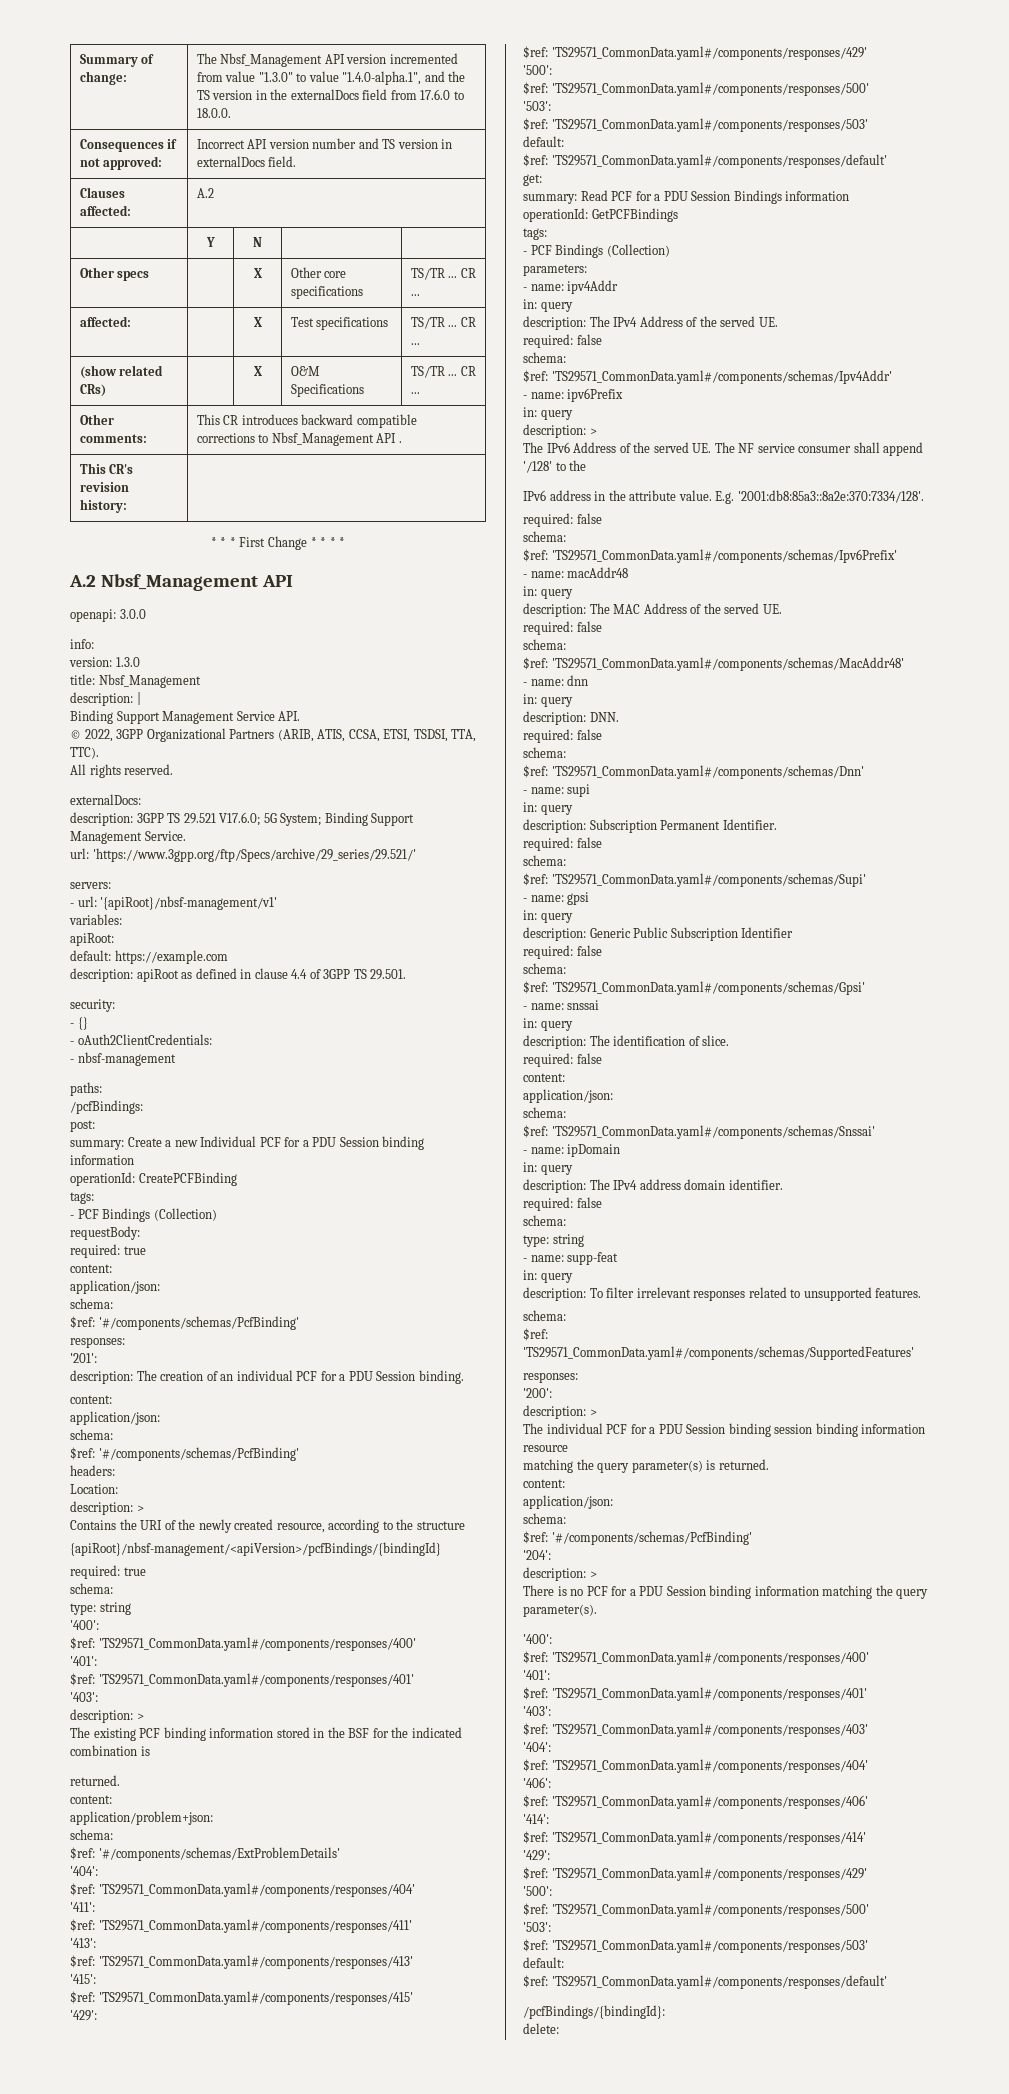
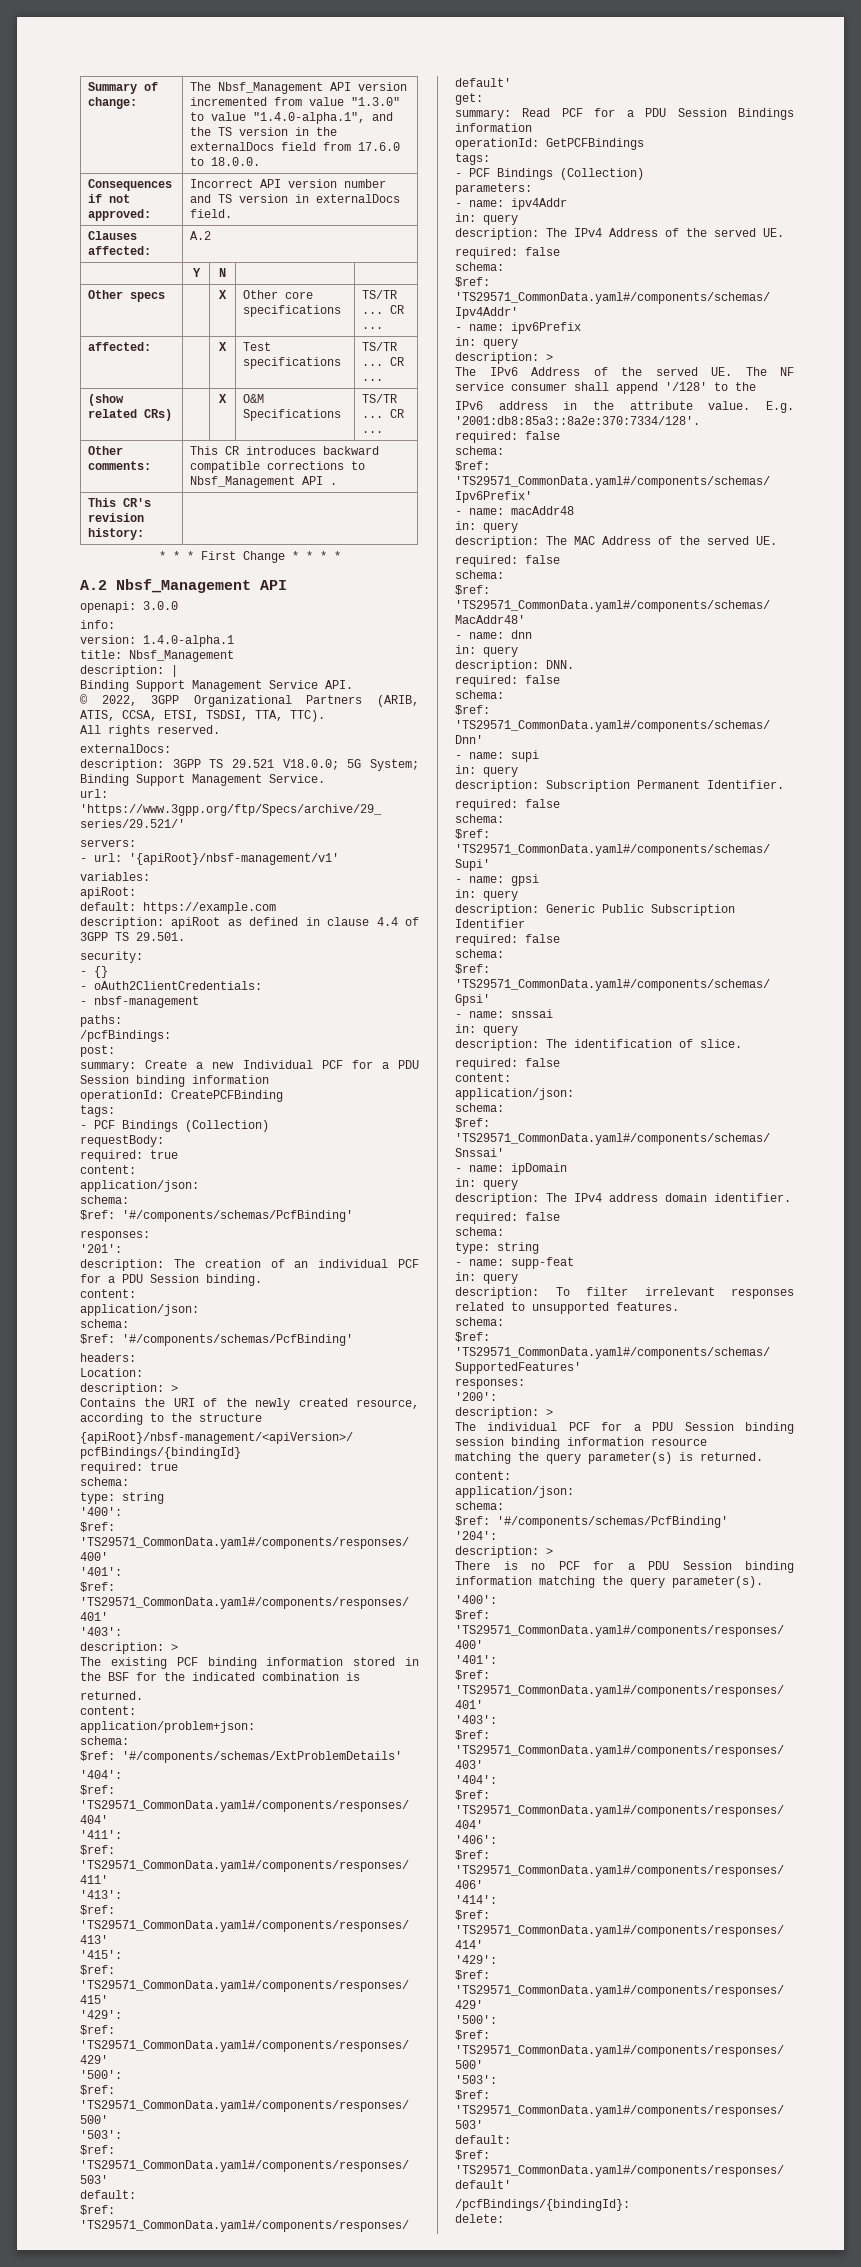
- version: 1.3.0
+ version: 1.4.0-alpha.1
- description: 3GPP TS 29.521 V17.6.0; 5G System; Binding Support Management Service.
+ description: 3GPP TS 29.521 V18.0.0; 5G System; Binding Support Management Service.

